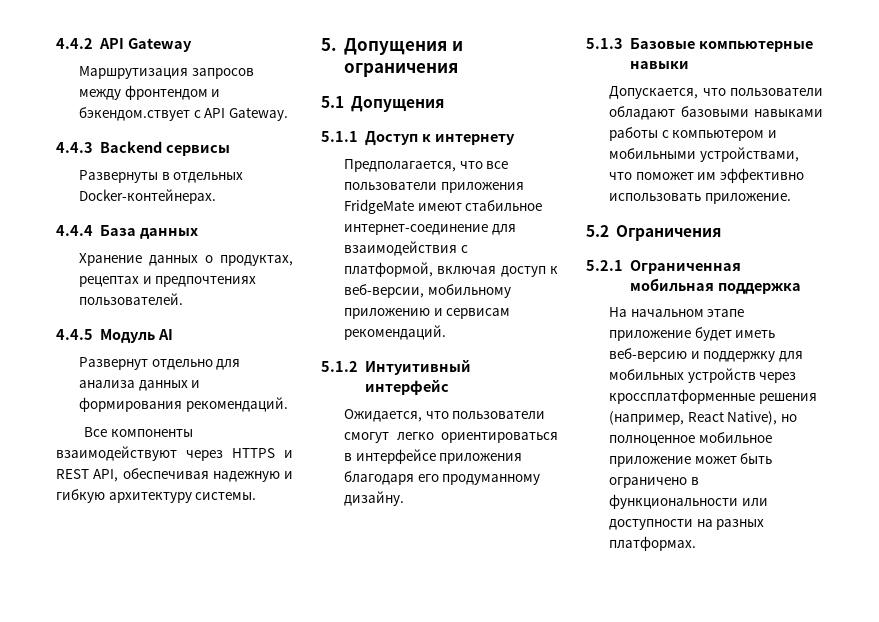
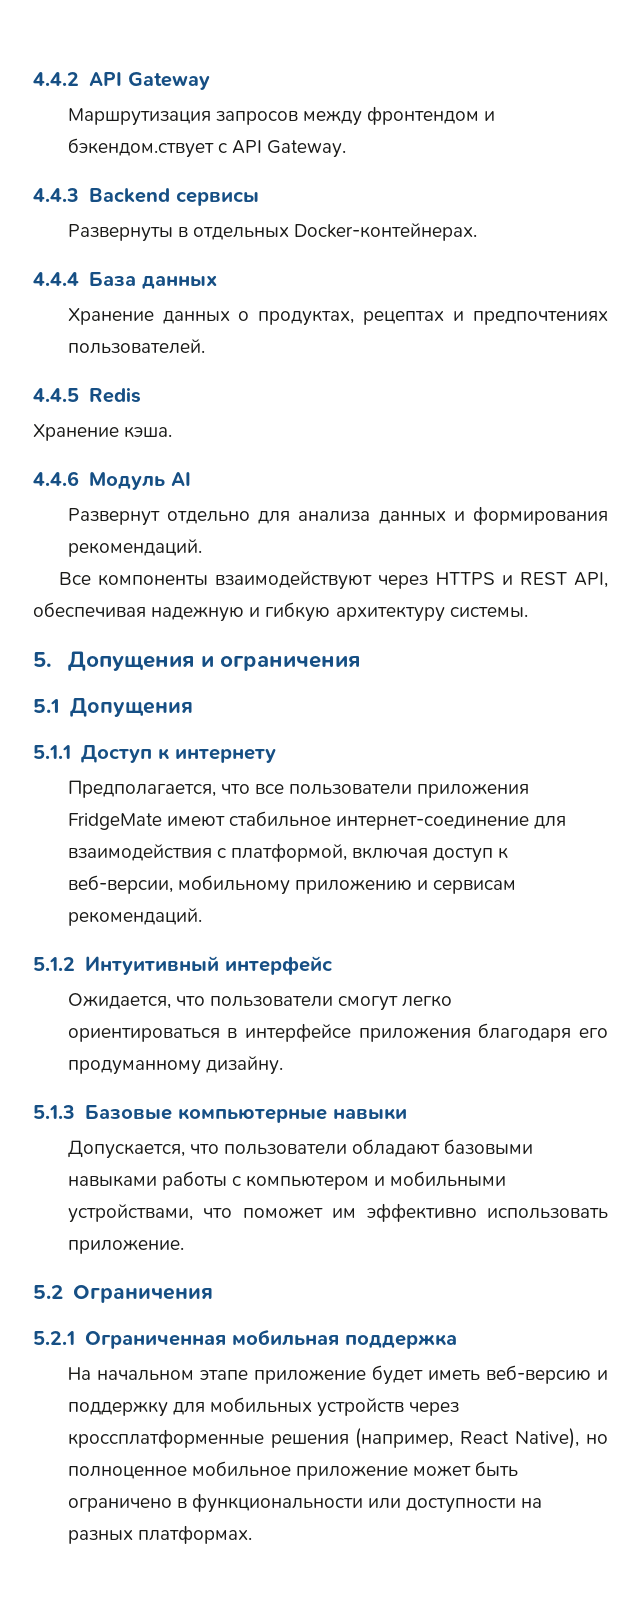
- 4.4.5 Модуль AI
+ 4.4.5 Redis
+ Хранение кэша.
+ 4.4.6 Модуль AI

